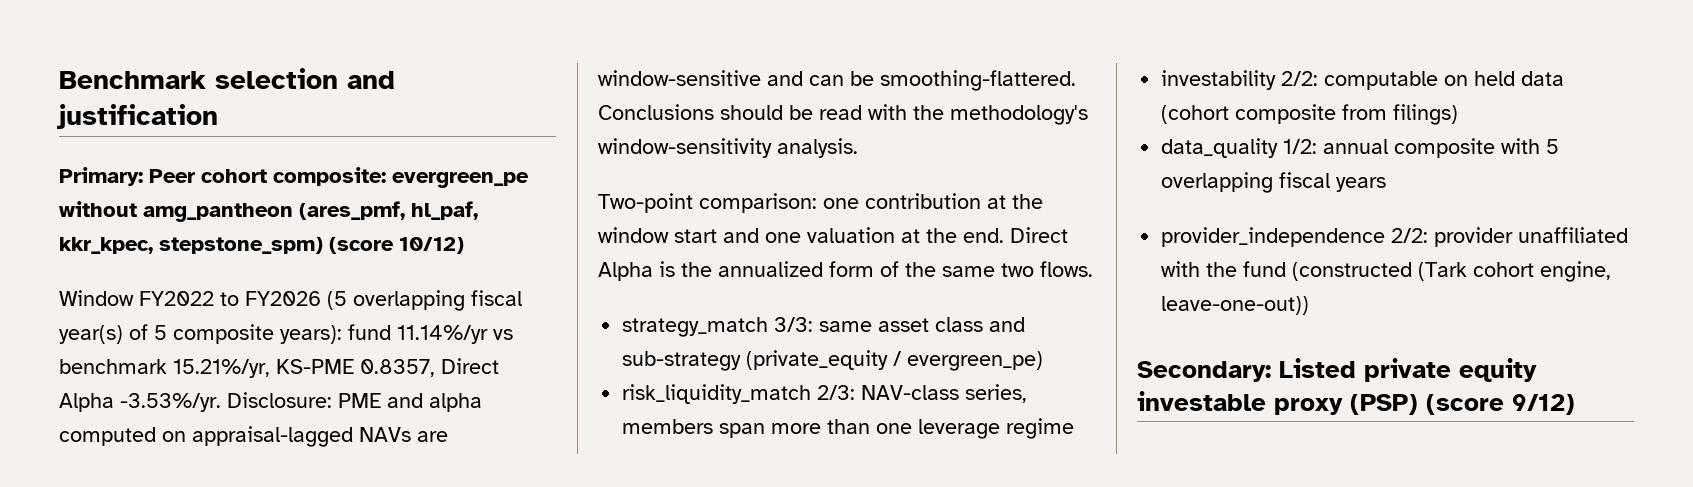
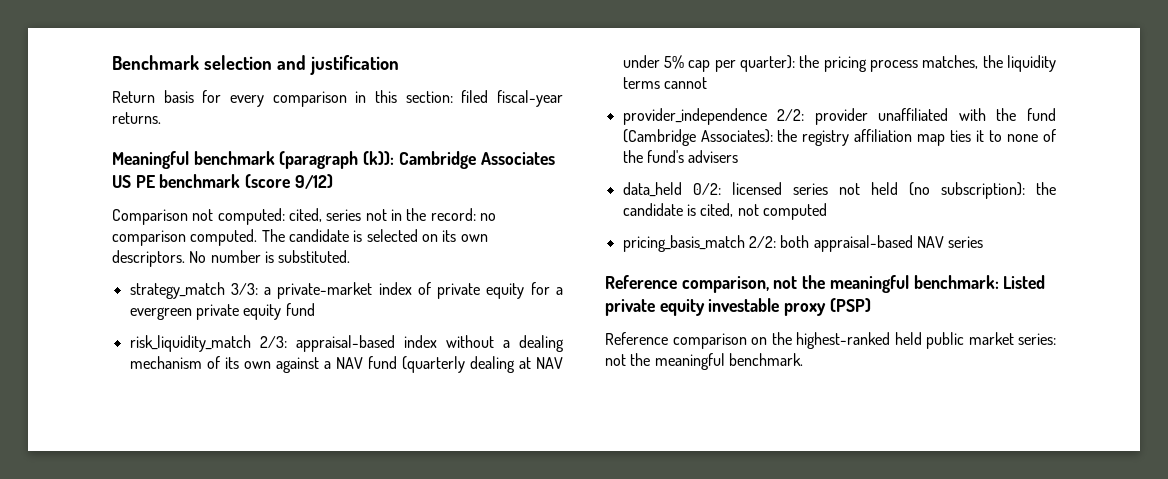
- Primary: Peer cohort composite: evergreen_pe without amg_pantheon (ares_pmf, hl_paf, kkr_kpec, stepstone_spm) (score 10/12)
- Window FY2022 to FY2026 (5 overlapping fiscal year(s) of 5 composite years): fund 11.14%/yr vs benchmark 15.21%/yr, KS-PME 0.8357, Direct Alpha -3.53%/yr. Disclosure: PME and alpha computed on appraisal-lagged NAVs are window-sensitive and can be smoothing-flattered. Conclusions should be read with the methodology's window-sensitivity analysis.
- Two-point comparison: one contribution at the window start and one valuation at the end. Direct Alpha is the annualized form of the same two flows.
- strategy_match 3/3: same asset class and sub-strategy (private_equity / evergreen_pe)
- risk_liquidity_match 2/3: NAV-class series, members span more than one leverage regime
- investability 2/2: computable on held data (cohort composite from filings)
- data_quality 1/2: annual composite with 5 overlapping fiscal years
+ Return basis for every comparison in this section: filed fiscal-year returns.
+ Meaningful benchmark (paragraph (k)): Cambridge Associates US PE benchmark (score 9/12)
+ Comparison not computed: cited, series not in the record: no comparison computed. The candidate is selected on its own descriptors. No number is substituted.
+ strategy_match 3/3: a private-market index of private equity for a evergreen private equity fund
+ risk_liquidity_match 2/3: appraisal-based index without a dealing mechanism of its own against a NAV fund (quarterly dealing at NAV under 5% cap per quarter): the pricing process matches, the liquidity terms cannot
- provider_independence 2/2: provider unaffiliated with the fund (constructed (Tark cohort engine, leave-one-out))
- Secondary: Listed private equity investable proxy (PSP) (score 9/12)
+ provider_independence 2/2: provider unaffiliated with the fund (Cambridge Associates): the registry affiliation map ties it to none of the fund's advisers
+ data_held 0/2: licensed series not held (no subscription): the candidate is cited, not computed
+ pricing_basis_match 2/2: both appraisal-based NAV series
+ Reference comparison, not the meaningful benchmark: Listed private equity investable proxy (PSP)
+ Reference comparison on the highest-ranked held public market series: not the meaningful benchmark.

